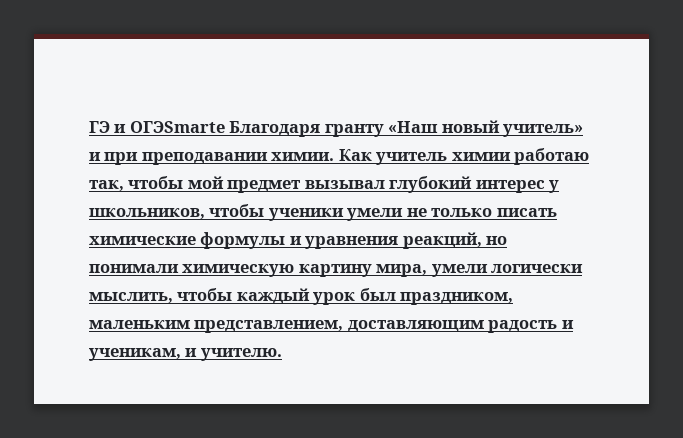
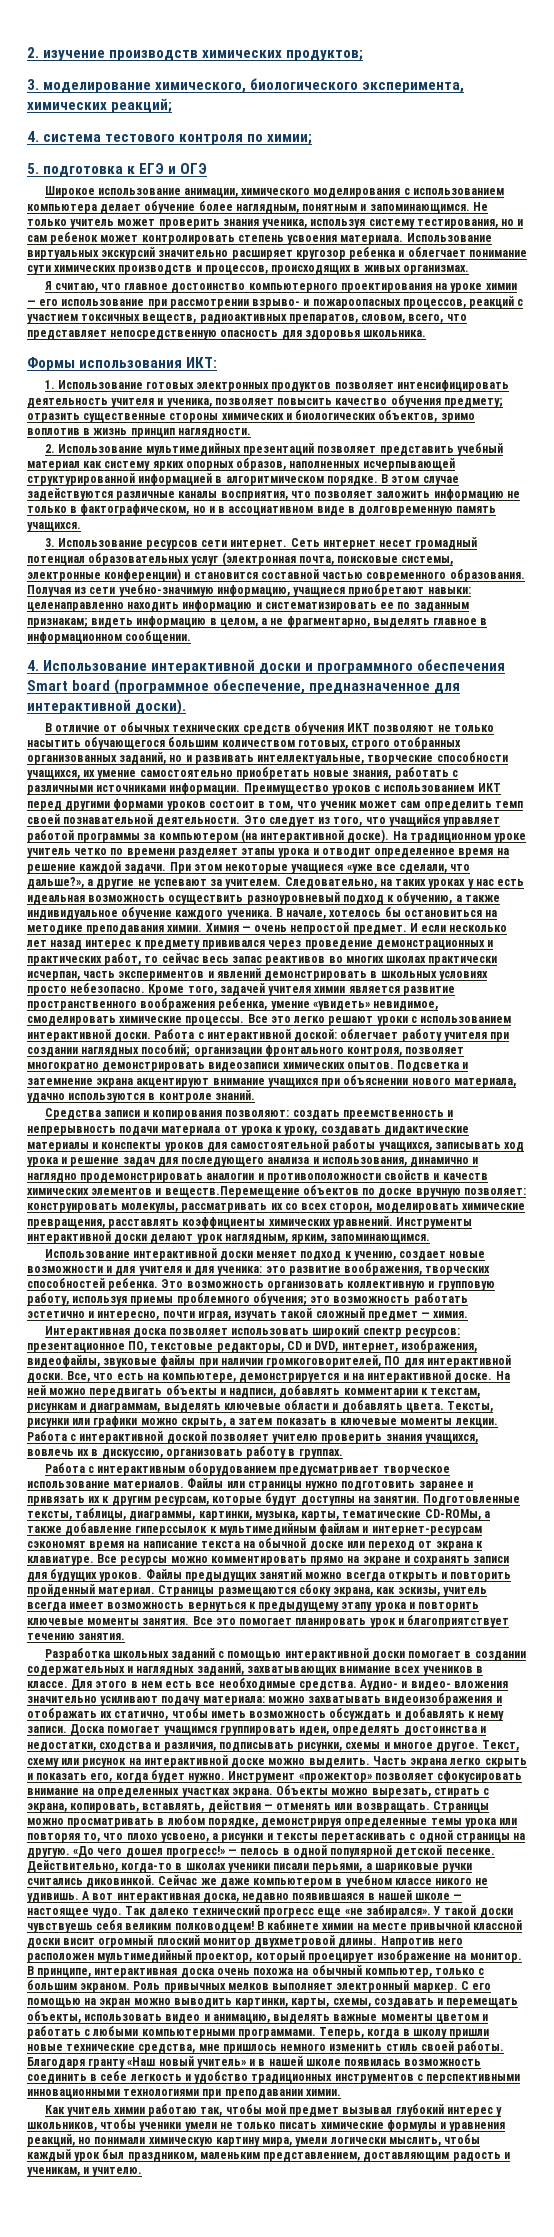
- ГЭ и ОГЭSmartе Благодаря гранту «Наш новый учитель» и при преподавании химии. Как учитель химии работаю так, чтобы мой предмет вызывал глубокий интерес у школьников, чтобы ученики умели не только писать химические формулы и уравнения реакций, но понимали химическую картину мира, умели логически мыслить, чтобы каждый урок был праздником, маленьким представлением, доставляющим радость и ученикам, и учителю.
+ 2. изучение производств химических продуктов;
+ 3. моделирование химического, биологического эксперимента, химических реакций;
+ 4. система тестового контроля по химии;
+ 5. подготовка к ЕГЭ и ОГЭ
+ Широкое использование анимации, химического моделирования с использованием компьютера делает обучение более наглядным, понятным и запоминающимся. Не только учитель может проверить знания ученика, используя систему тестирования, но и сам ребенок может контролировать степень усвоения материала. Использование виртуальных экскурсий значительно расширяет кругозор ребенка и облегчает понимание сути химических производств и процессов, происходящих в живых организмах.
+ Я считаю, что главное достоинство компьютерного проектирования на уроке химии — его использование при рассмотрении взрыво- и пожароопасных процессов, реакций с участием токсичных веществ, радиоактивных препаратов, словом, всего, что представляет непосредственную опасность для здоровья школьника.
+ Формы использования ИКТ:
+ 1. Использование готовых электронных продуктов позволяет интенсифицировать деятельность учителя и ученика, позволяет повысить качество обучения предмету; отразить существенные стороны химических и биологических объектов, зримо воплотив в жизнь принцип наглядности.
+ 2. Использование мультимедийных презентаций позволяет представить учебный материал как систему ярких опорных образов, наполненных исчерпывающей структурированной информацией в алгоритмическом порядке. В этом случае задействуются различные каналы восприятия, что позволяет заложить информацию не только в фактографическом, но и в ассоциативном виде в долговременную память учащихся.
+ 3. Использование ресурсов сети интернет. Сеть интернет несет громадный потенциал образовательных услуг (электронная почта, поисковые системы, электронные конференции) и становится составной частью современного образования. Получая из сети учебно-значимую информацию, учащиеся приобретают навыки: целенаправленно находить информацию и систематизировать ее по заданным признакам; видеть информацию в целом, а не фрагментарно, выделять главное в информационном сообщении.
+ 4. Использование интерактивной доски и программного обеспечения Smart board (программное обеспечение, предназначенное для интерактивной доски).
+ В отличие от обычных технических средств обучения ИКТ позволяют не только насытить обучающегося большим количеством готовых, строго отобранных организованных заданий, но и развивать интеллектуальные, творческие способности учащихся, их умение самостоятельно приобретать новые знания, работать с различными источниками информации. Преимущество уроков с использованием ИКТ перед другими формами уроков состоит в том, что ученик может сам определить темп своей познавательной деятельности. Это следует из того, что учащийся управляет работой программы за компьютером (на интерактивной доске). На традиционном уроке учитель четко по времени разделяет этапы урока и отводит определенное время на решение каждой задачи. При этом некоторые учащиеся «уже все сделали, что дальше?», а другие не успевают за учителем. Следовательно, на таких уроках у нас есть идеальная возможность осуществить разноуровневый подход к обучению, а также индивидуальное обучение каждого ученика. В начале, хотелось бы остановиться на методике преподавания химии. Химия — очень непростой предмет. И если несколько лет назад интерес к предмету прививался через проведение демонстрационных и практических работ, то сейчас весь запас реактивов во многих школах практически исчерпан, часть экспериментов и явлений демонстрировать в школьных условиях просто небезопасно. Кроме того, задачей учителя химии является развитие пространственного воображения ребенка, умение «увидеть» невидимое, смоделировать химические процессы. Все это легко решают уроки с использованием интерактивной доски. Работа с интерактивной доской: облегчает работу учителя при создании наглядных пособий; организации фронтального контроля, позволяет многократно демонстрировать видеозаписи химических опытов. Подсветка и затемнение экрана акцентируют внимание учащихся при объяснении нового материала, удачно используются в контроле знаний.
+ Средства записи и копирования позволяют: создать преемственность и непрерывность подачи материала от урока к уроку, создавать дидактические материалы и конспекты уроков для самостоятельной работы учащихся, записывать ход урока и решение задач для последующего анализа и использования, динамично и наглядно продемонстрировать аналогии и противоположности свойств и качеств химических элементов и веществ.Перемещение объектов по доске вручную позволяет: конструировать молекулы, рассматривать их со всех сторон, моделировать химические превращения, расставлять коэффициенты химических уравнений. Инструменты интерактивной доски делают урок наглядным, ярким, запоминающимся.
+ Использование интерактивной доски меняет подход к учению, создает новые возможности и для учителя и для ученика: это развитие воображения, творческих способностей ребенка. Это возможность организовать коллективную и групповую работу, используя приемы проблемного обучения; это возможность работать эстетично и интересно, почти играя, изучать такой сложный предмет — химия.
+ Интерактивная доска позволяет использовать широкий спектр ресурсов: презентационное ПО, текстовые редакторы, CD и DVD, интернет, изображения, видеофайлы, звуковые файлы при наличии громкоговорителей, ПО для интерактивной доски. Все, что есть на компьютере, демонстрируется и на интерактивной доске. На ней можно передвигать объекты и надписи, добавлять комментарии к текстам, рисункам и диаграммам, выделять ключевые области и добавлять цвета. Тексты, рисунки или графики можно скрыть, а затем показать в ключевые моменты лекции. Работа с интерактивной доской позволяет учителю проверить знания учащихся, вовлечь их в дискуссию, организовать работу в группах.
+ Работа с интерактивным оборудованием предусматривает творческое использование материалов. Файлы или страницы нужно подготовить заранее и привязать их к другим ресурсам, которые будут доступны на занятии. Подготовленные тексты, таблицы, диаграммы, картинки, музыка, карты, тематические CD-ROMы, а также добавление гиперссылок к мультимедийным файлам и интернет-ресурсам сэкономят время на написание текста на обычной доске или переход от экрана к клавиатуре. Все ресурсы можно комментировать прямо на экране и сохранять записи для будущих уроков. Файлы предыдущих занятий можно всегда открыть и повторить пройденный материал. Страницы размещаются сбоку экрана, как эскизы, учитель всегда имеет возможность вернуться к предыдущему этапу урока и повторить ключевые моменты занятия. Все это помогает планировать урок и благоприятствует течению занятия.
+ Разработка школьных заданий с помощью интерактивной доски помогает в создании содержательных и наглядных заданий, захватывающих внимание всех учеников в классе. Для этого в нем есть все необходимые средства. Аудио- и видео- вложения значительно усиливают подачу материала: можно захватывать видеоизображения и отображать их статично, чтобы иметь возможность обсуждать и добавлять к нему записи. Доска помогает учащимся группировать идеи, определять достоинства и недостатки, сходства и различия, подписывать рисунки, схемы и многое другое. Текст, схему или рисунок на интерактивной доске можно выделить. Часть экрана легко скрыть и показать его, когда будет нужно. Инструмент «прожектор» позволяет сфокусировать внимание на определенных участках экрана. Объекты можно вырезать, стирать с экрана, копировать, вставлять, действия — отменять или возвращать. Страницы можно просматривать в любом порядке, демонстрируя определенные темы урока или повторяя то, что плохо усвоено, а рисунки и тексты перетаскивать с одной страницы на другую. «До чего дошел прогресс!» — пелось в одной популярной детской песенке. Действительно, когда-то в школах ученики писали перьями, а шариковые ручки считались диковинкой. Сейчас же даже компьютером в учебном классе никого не удивишь. А вот интерактивная доска, недавно появившаяся в нашей школе — настоящее чудо. Так далеко технический прогресс еще «не забирался». У такой доски чувствуешь себя великим полководцем! В кабинете химии на месте привычной классной доски висит огромный плоский монитор двухметровой длины. Напротив него расположен мультимедийный проектор, который проецирует изображение на монитор. В принципе, интерактивная доска очень похожа на обычный компьютер, только с большим экраном. Роль привычных мелков выполняет электронный маркер. С его помощью на экран можно выводить картинки, карты, схемы, создавать и перемещать объекты, использовать видео и анимацию, выделять важные моменты цветом и работать с любыми компьютерными программами. Теперь, когда в школу пришли новые технические средства, мне пришлось немного изменить стиль своей работы. Благодаря гранту «Наш новый учитель» и в нашей школе появилась возможность соединить в себе легкость и удобство традиционных инструментов с перспективными инновационными технологиями при преподавании химии.
+ Как учитель химии работаю так, чтобы мой предмет вызывал глубокий интерес у школьников, чтобы ученики умели не только писать химические формулы и уравнения реакций, но понимали химическую картину мира, умели логически мыслить, чтобы каждый урок был праздником, маленьким представлением, доставляющим радость и ученикам, и учителю.

